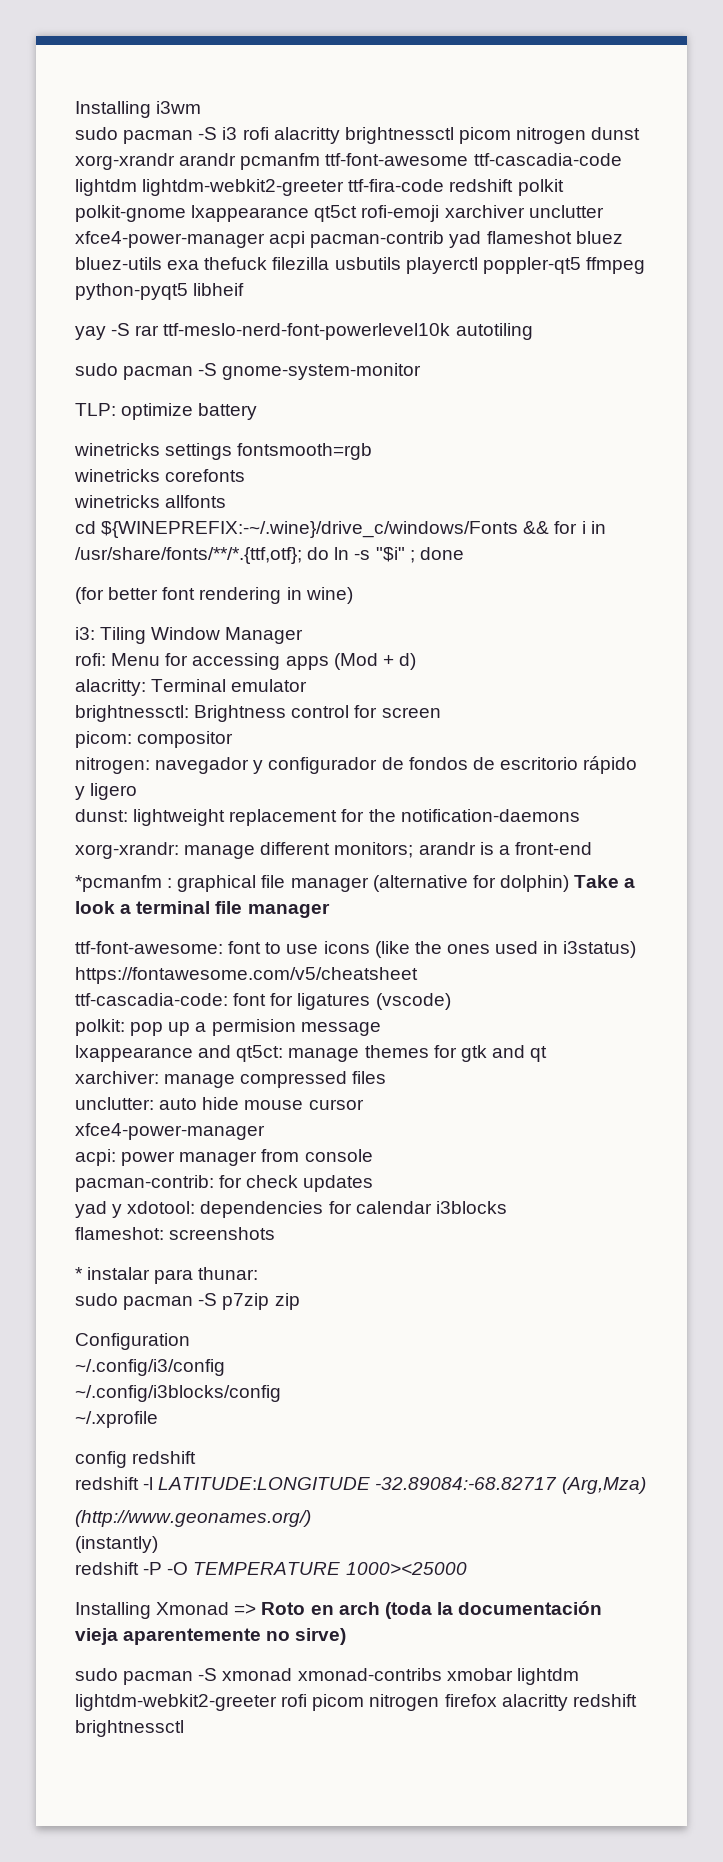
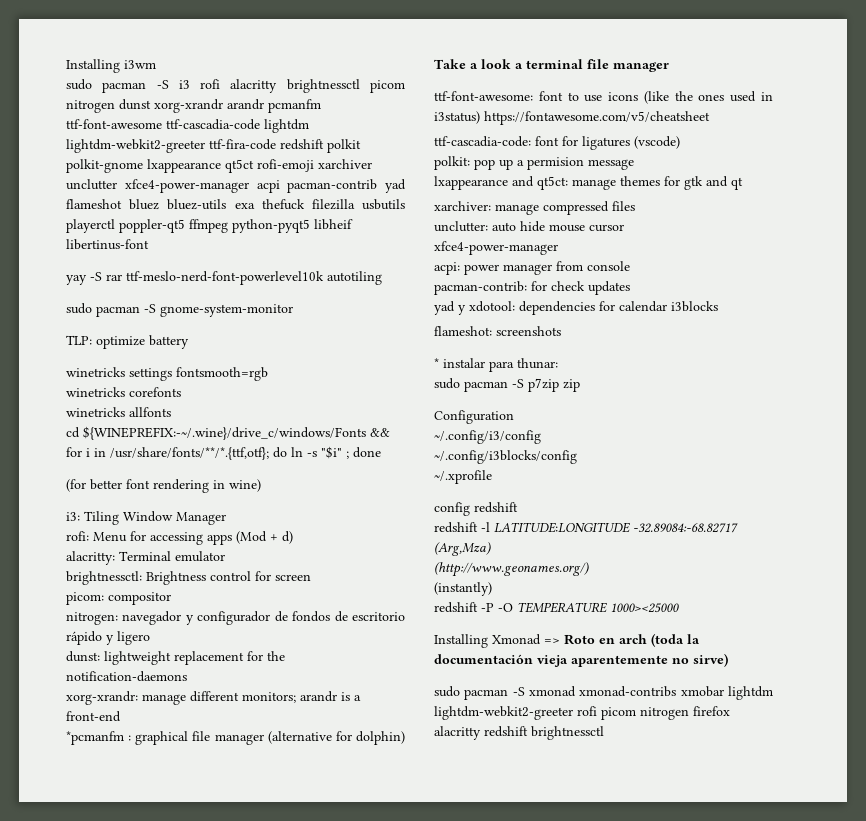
- sudo pacman -S i3 rofi alacritty brightnessctl picom nitrogen dunst xorg-xrandr arandr pcmanfm ttf-font-awesome ttf-cascadia-code lightdm lightdm-webkit2-greeter ttf-fira-code redshift polkit polkit-gnome lxappearance qt5ct rofi-emoji xarchiver unclutter xfce4-power-manager acpi pacman-contrib yad flameshot bluez bluez-utils exa thefuck filezilla usbutils playerctl poppler-qt5 ffmpeg python-pyqt5 libheif
+ sudo pacman -S i3 rofi alacritty brightnessctl picom nitrogen dunst xorg-xrandr arandr pcmanfm ttf-font-awesome ttf-cascadia-code lightdm lightdm-webkit2-greeter ttf-fira-code redshift polkit polkit-gnome lxappearance qt5ct rofi-emoji xarchiver unclutter xfce4-power-manager acpi pacman-contrib yad flameshot bluez bluez-utils exa thefuck filezilla usbutils playerctl poppler-qt5 ffmpeg python-pyqt5 libheif libertinus-font

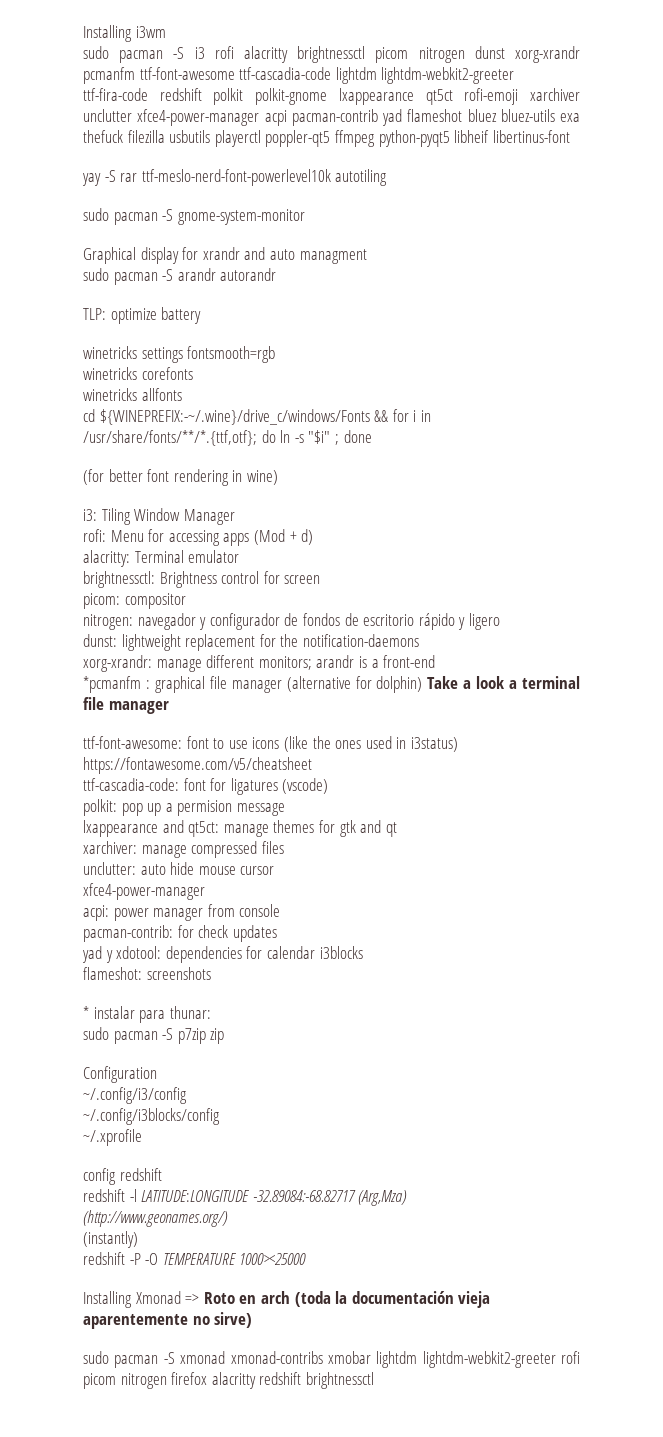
- sudo pacman -S i3 rofi alacritty brightnessctl picom nitrogen dunst xorg-xrandr arandr pcmanfm ttf-font-awesome ttf-cascadia-code lightdm lightdm-webkit2-greeter ttf-fira-code redshift polkit polkit-gnome lxappearance qt5ct rofi-emoji xarchiver unclutter xfce4-power-manager acpi pacman-contrib yad flameshot bluez bluez-utils exa thefuck filezilla usbutils playerctl poppler-qt5 ffmpeg python-pyqt5 libheif libertinus-font
+ sudo pacman -S i3 rofi alacritty brightnessctl picom nitrogen dunst xorg-xrandr pcmanfm ttf-font-awesome ttf-cascadia-code lightdm lightdm-webkit2-greeter ttf-fira-code redshift polkit polkit-gnome lxappearance qt5ct rofi-emoji xarchiver unclutter xfce4-power-manager acpi pacman-contrib yad flameshot bluez bluez-utils exa thefuck filezilla usbutils playerctl poppler-qt5 ffmpeg python-pyqt5 libheif libertinus-font
+ Graphical display for xrandr and auto managment
+ sudo pacman -S arandr autorandr

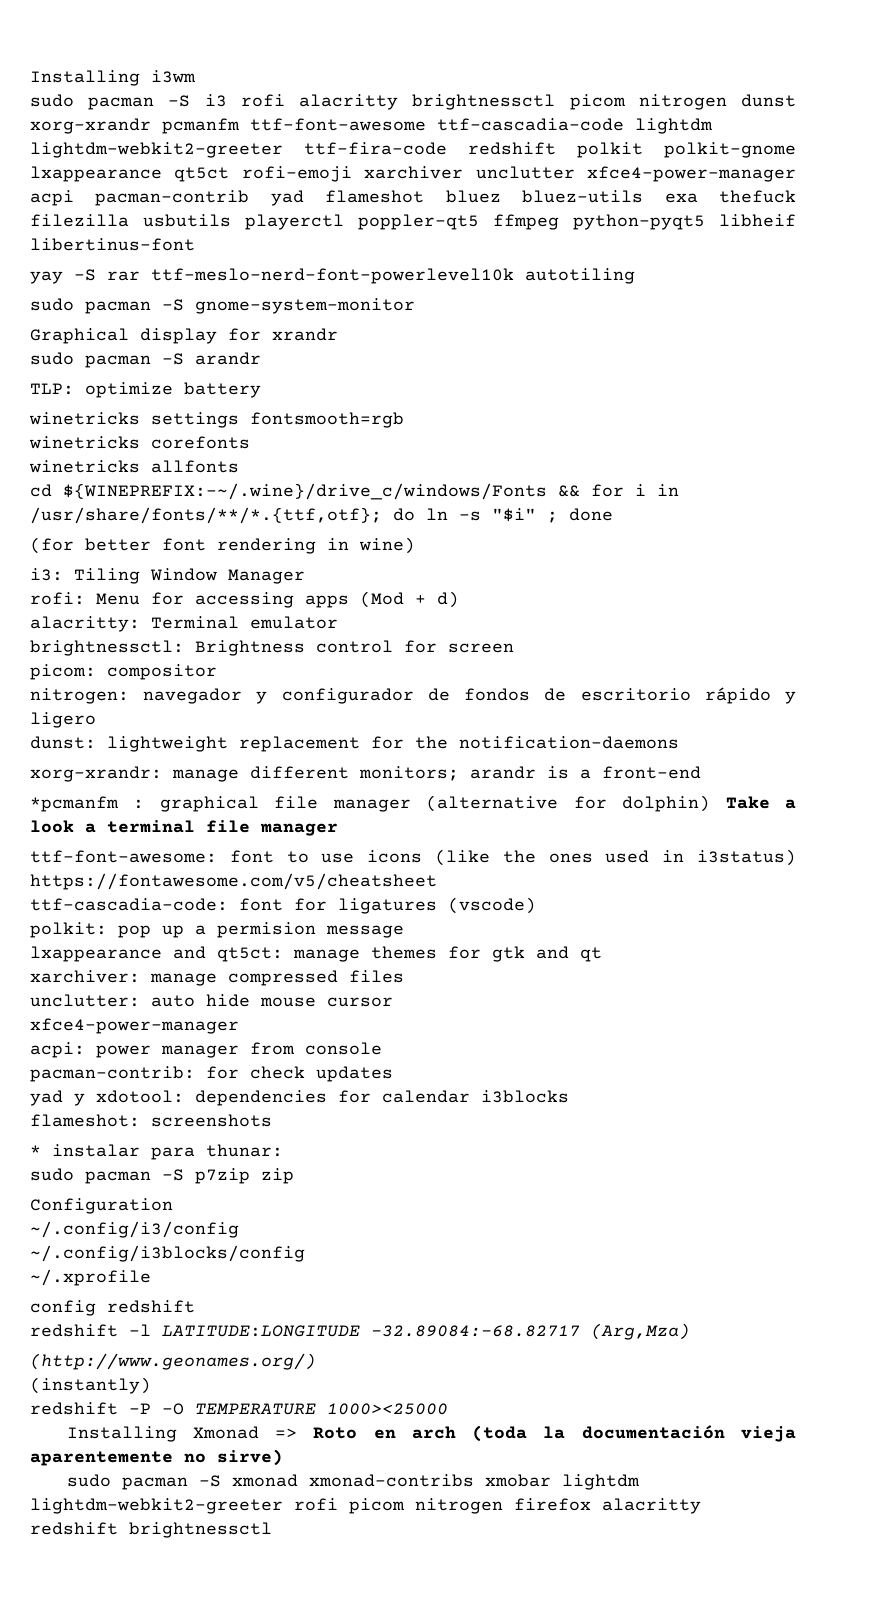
- Graphical display for xrandr and auto managment
+ Graphical display for xrandr
- sudo pacman -S arandr autorandr
+ sudo pacman -S arandr

